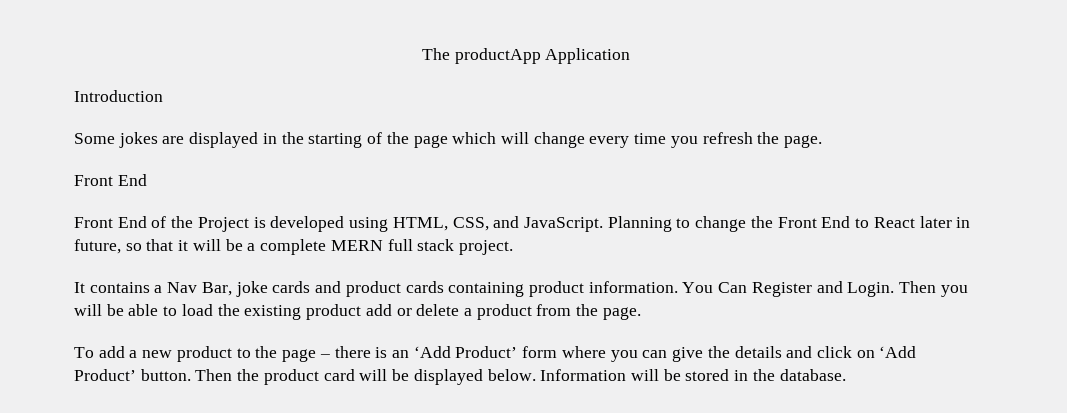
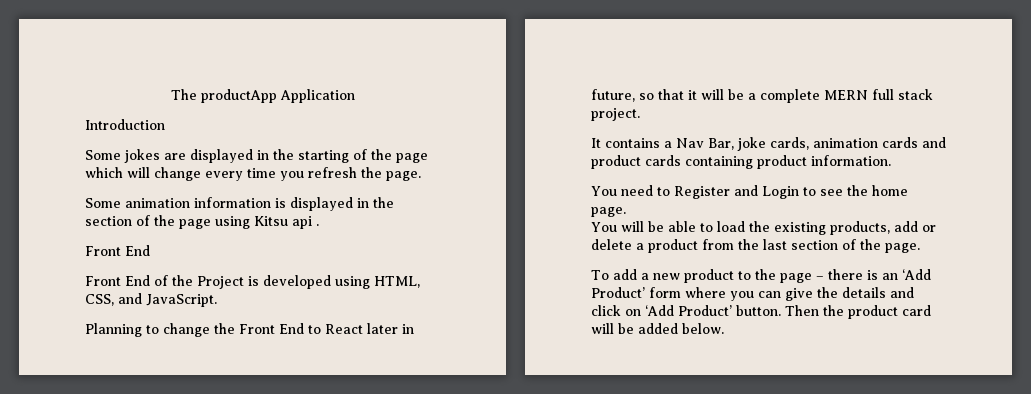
+ Some animation information is displayed in the section of the page using Kitsu api .
- Front End of the Project is developed using HTML, CSS, and JavaScript. Planning to change the Front End to React later in future, so that it will be a complete MERN full stack project.
+ Front End of the Project is developed using HTML, CSS, and JavaScript.
+ Planning to change the Front End to React later in future, so that it will be a complete MERN full stack project.
- It contains a Nav Bar, joke cards and product cards containing product information. You Can Register and Login. Then you will be able to load the existing product add or delete a product from the page.
+ It contains a Nav Bar, joke cards, animation cards and product cards containing product information.
+ You need to Register and Login to see the home page.
+ You will be able to load the existing products, add or delete a product from the last section of the page.
- Then the product card will be displayed below. Information will be stored in the database.
+ Then the product card will be added below.

